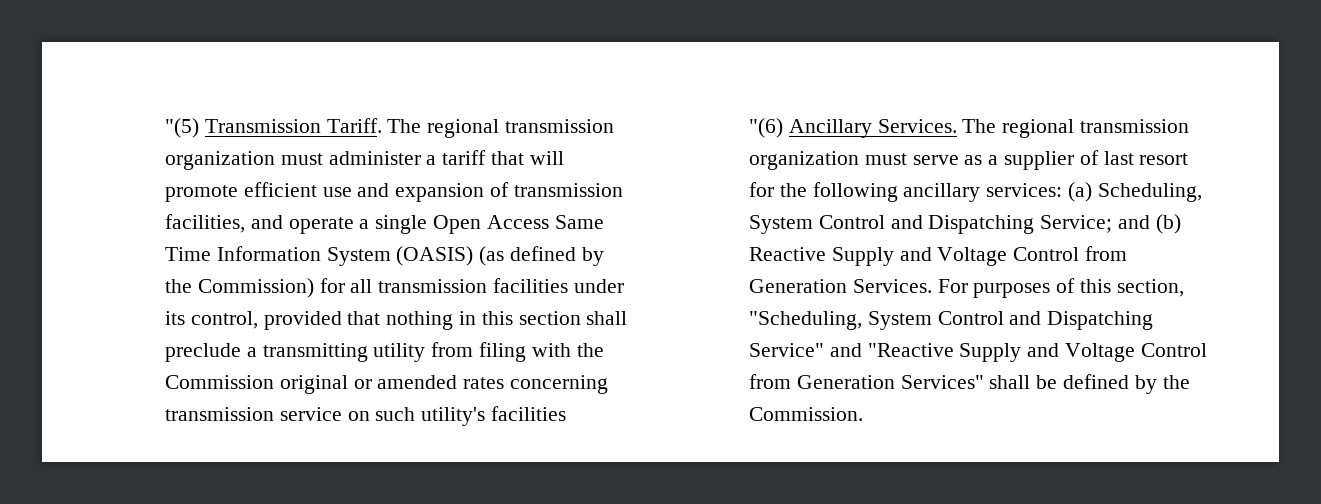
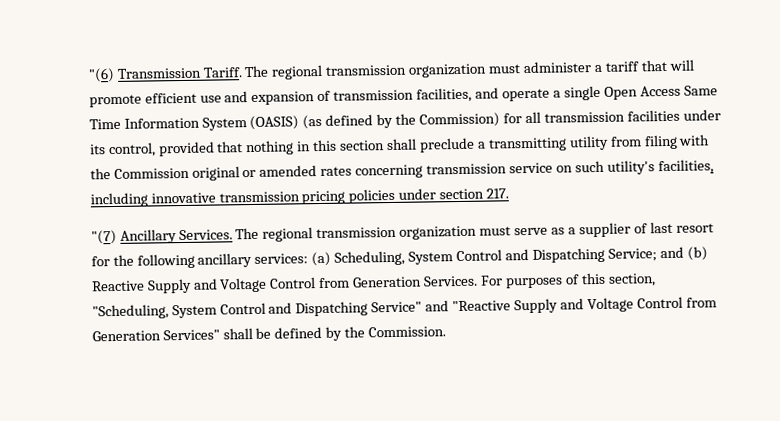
- "(5) Transmission Tariff.
+ "(6) Transmission Tariff.
- The regional transmission organization must administer a tariff that will promote efficient use and expansion of transmission facilities, and operate a single Open Access Same Time Information System (OASIS) (as defined by the Commission) for all transmission facilities under its control, provided that nothing in this section shall preclude a transmitting utility from filing with the Commission original or amended rates concerning transmission service on such utility's facilities
- "(6) Ancillary Services.
+ The regional transmission organization must administer a tariff that will promote efficient use and expansion of transmission facilities, and operate a single Open Access Same Time Information System (OASIS) (as defined by the Commission) for all transmission facilities under its control, provided that nothing in this section shall preclude a transmitting utility from filing with the Commission original or amended rates concerning transmission service on such utility's facilities, including innovative transmission pricing policies under section 217.
+ "(7) Ancillary Services.

